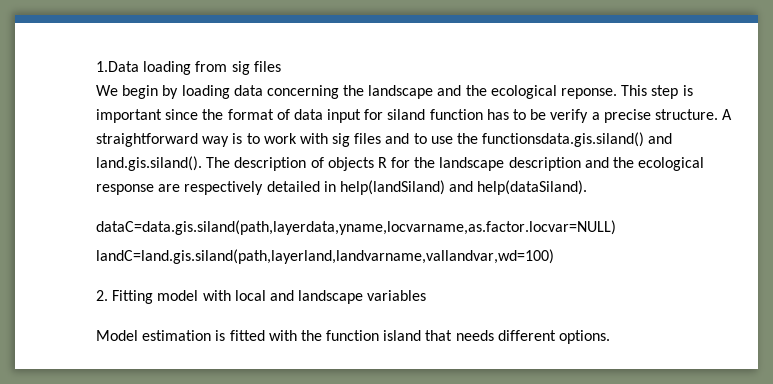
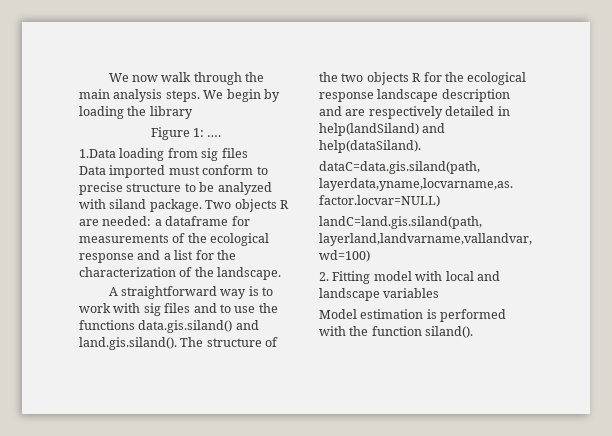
+ We now walk through the main analysis steps. We begin by loading the library
+ Figure 1: ….
- We begin by loading data concerning the landscape and the ecological reponse. This step is important since the format of data input for siland function has to be verify a precise structure. A straightforward way is to work with sig files and to use the functionsdata.gis.siland() and land.gis.siland(). The description of objects R for the landscape description and the ecological response are respectively detailed in help(landSiland) and help(dataSiland).
+ Data imported must conform to precise structure to be analyzed with siland package. Two objects R are needed: a dataframe for measurements of the ecological response and a list for the characterization of the landscape.
+ A straightforward way is to work with sig files and to use the functions data.gis.siland() and land.gis.siland(). The structure of the two objects R for the ecological response landscape description and are respectively detailed in help(landSiland) and help(dataSiland).
- Model estimation is fitted with the function island that needs different options.
+ Model estimation is performed with the function siland().

